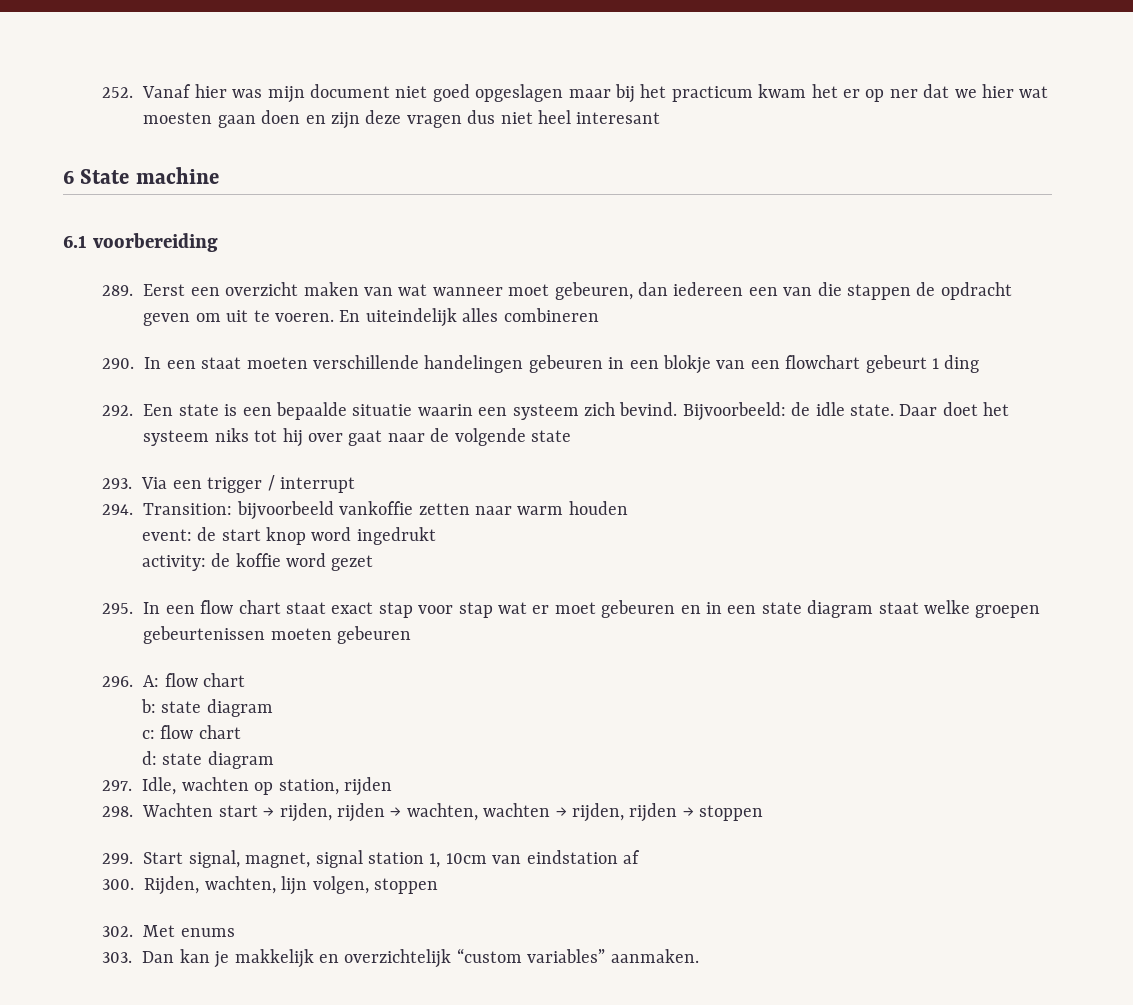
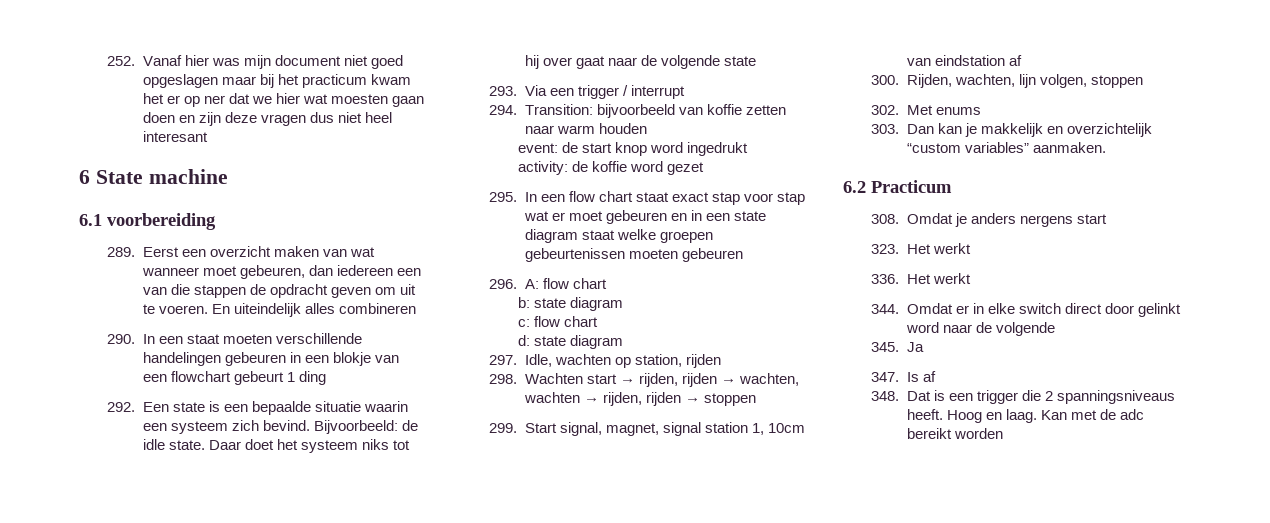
- 294. Transition: bijvoorbeeld vankoffie zetten naar warm houden
+ 294. Transition: bijvoorbeeld van koffie zetten naar warm houden
+ 6.2 Practicum
+ 308. Omdat je anders nergens start
+ 323. Het werkt
+ 336. Het werkt
+ 344. Omdat er in elke switch direct door gelinkt word naar de volgende
+ 345. Ja
+ 347. Is af
+ 348. Dat is een trigger die 2 spanningsniveaus heeft. Hoog en laag. Kan met de adc bereikt worden

